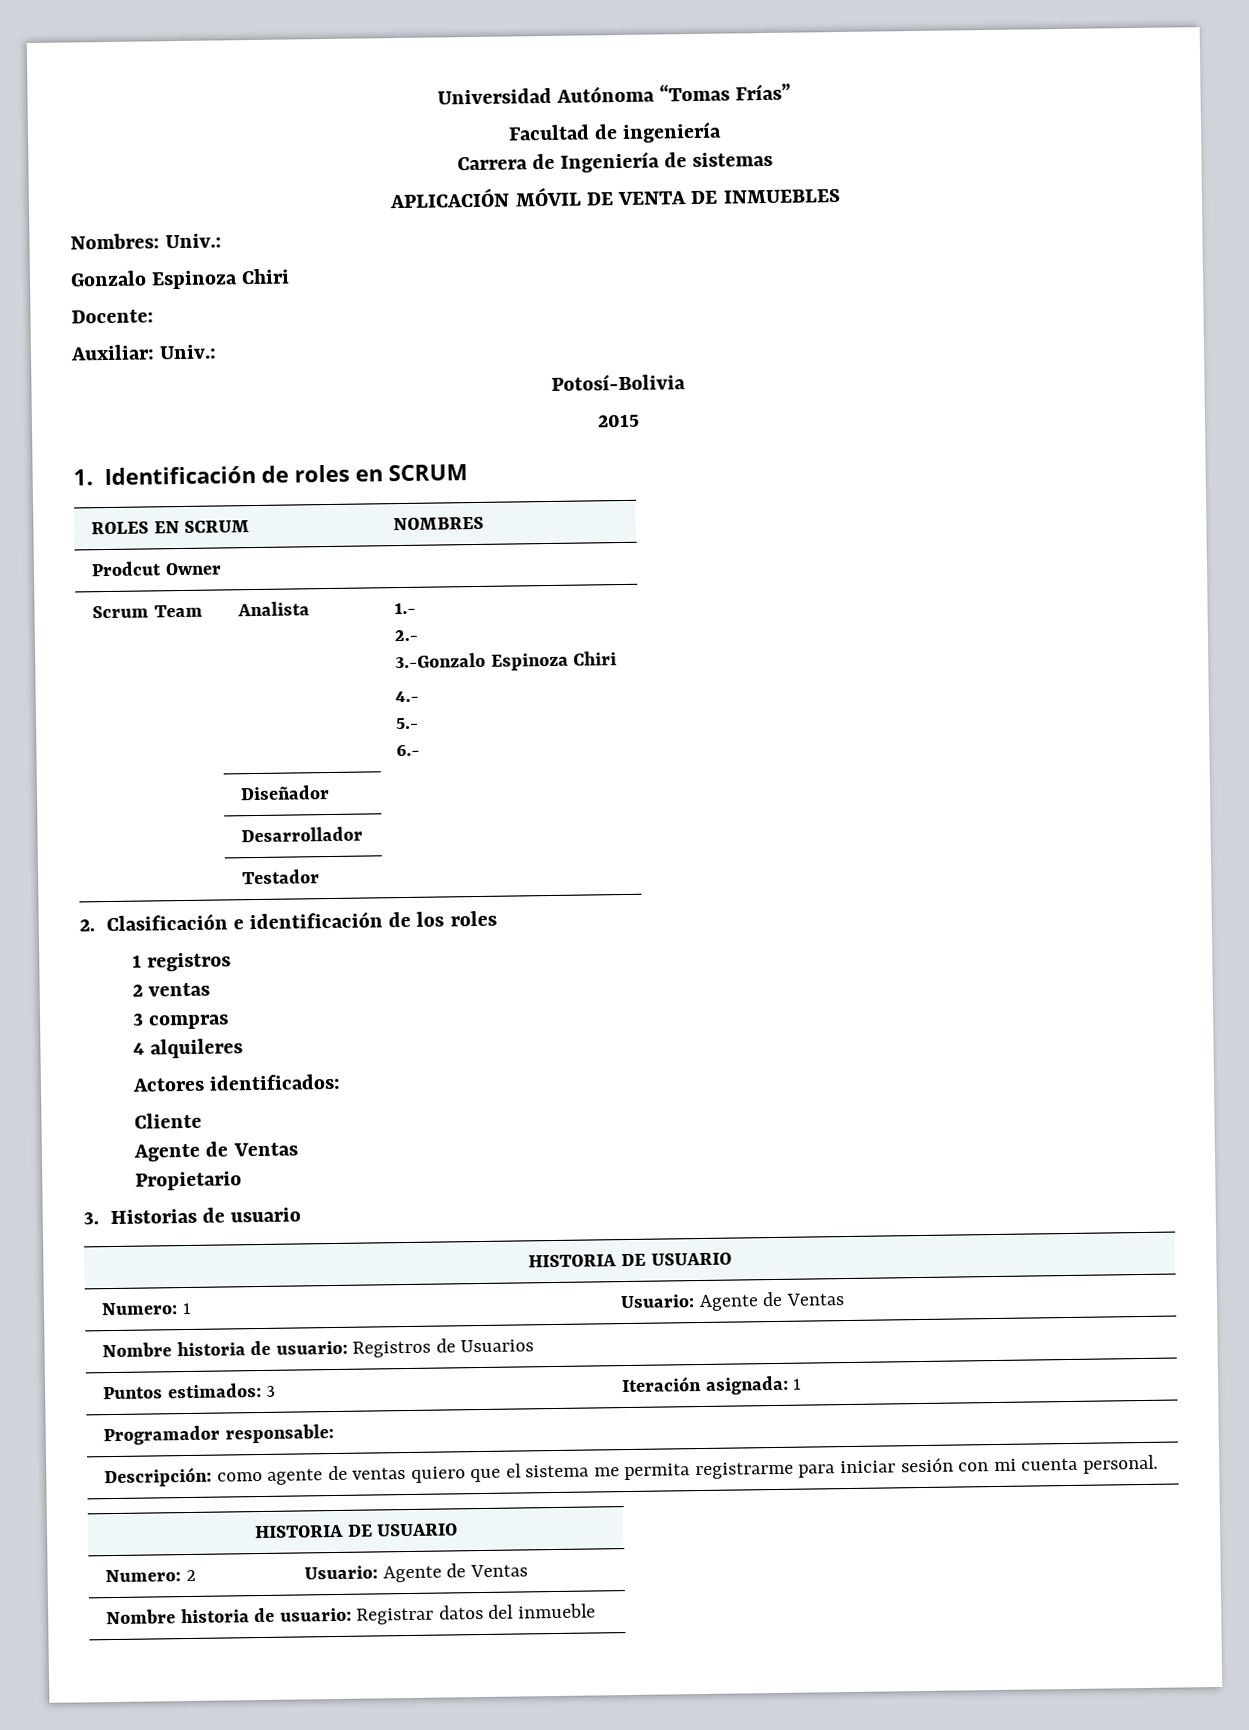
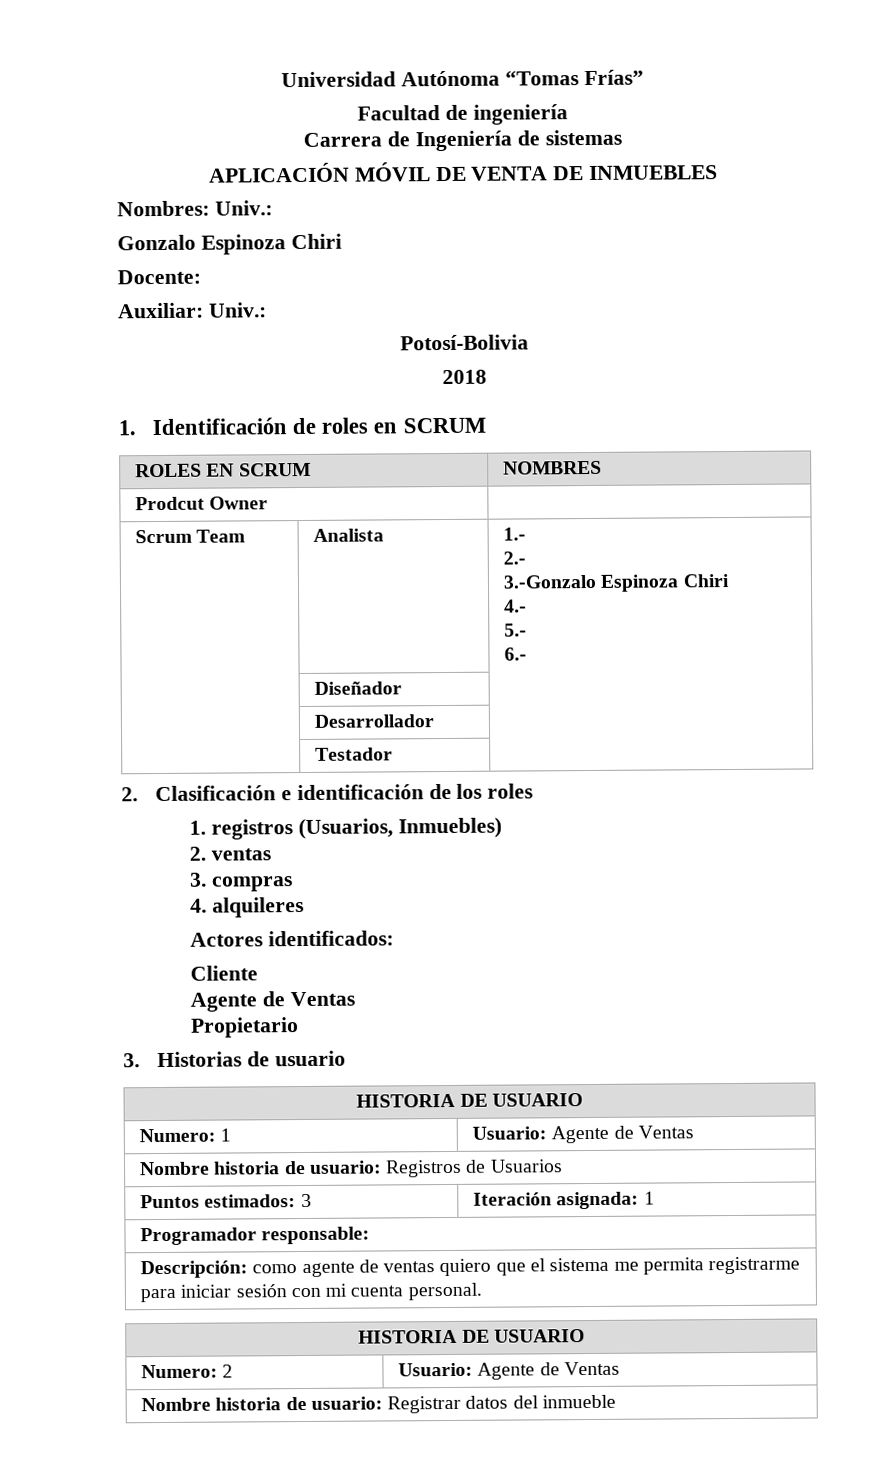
- 2015
+ 2018
- 1 registros
- 2 ventas
+ 1. registros (Usuarios, Inmuebles)
+ 2. ventas
- 3 compras
+ 3. compras
- 4 alquileres
+ 4. alquileres

